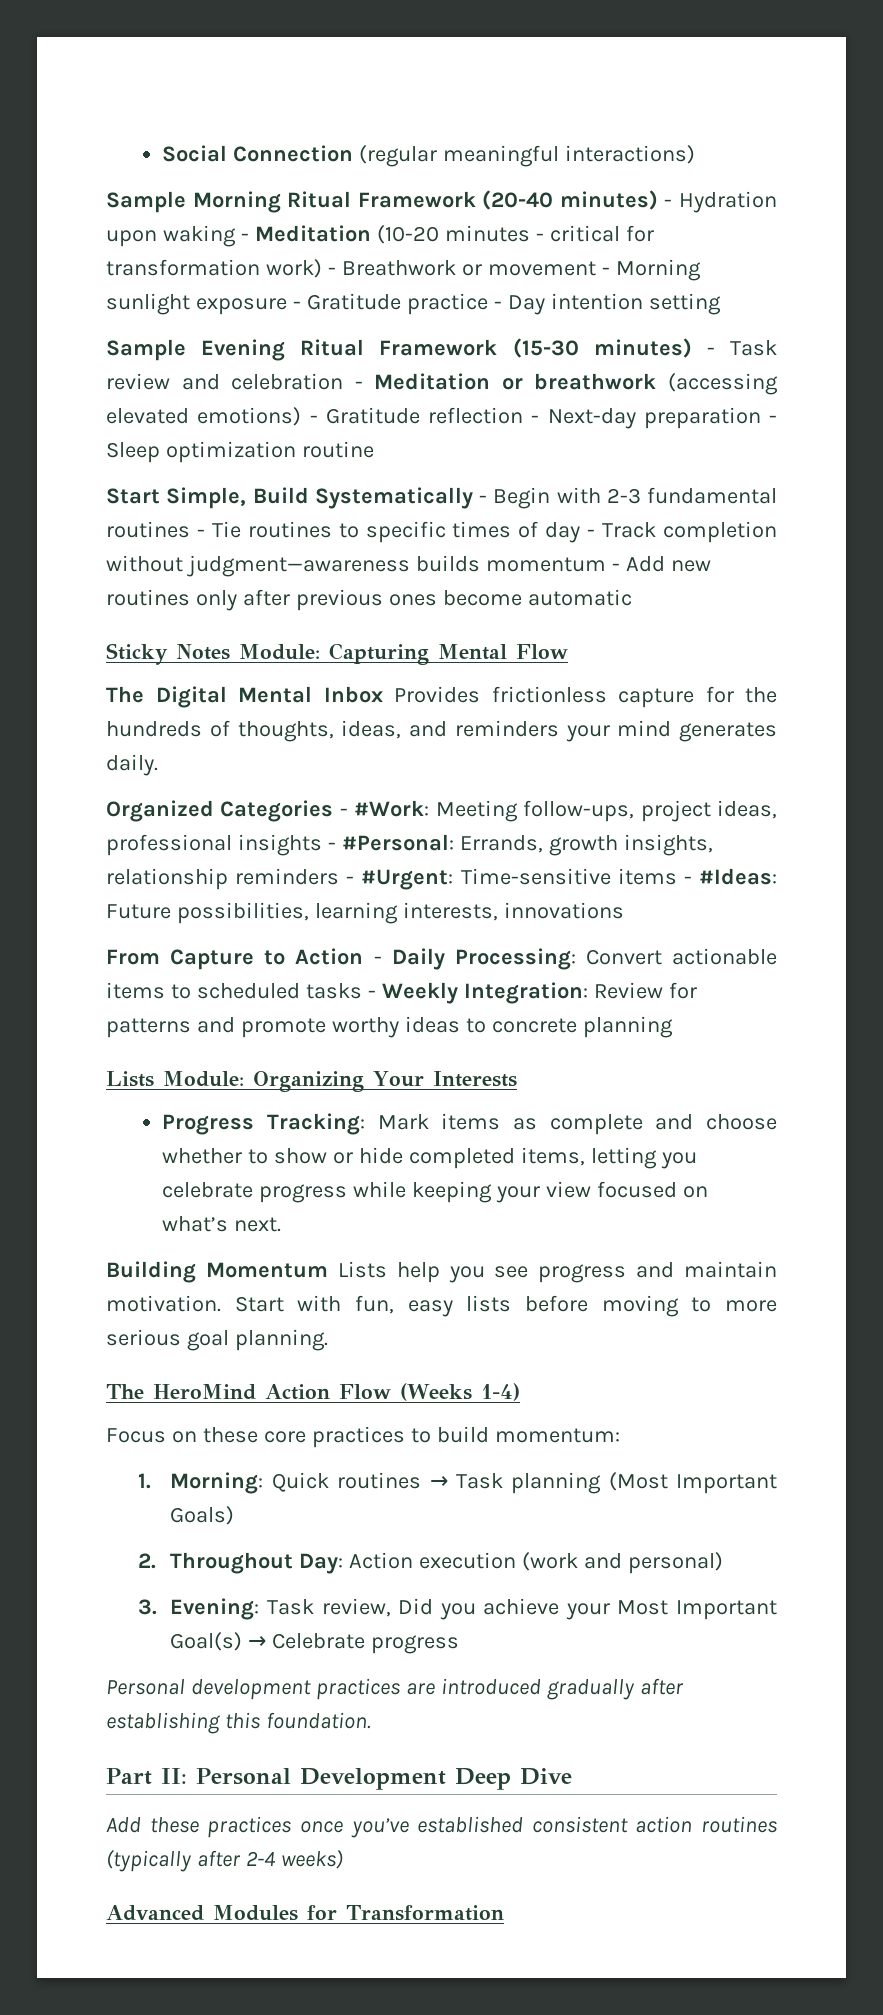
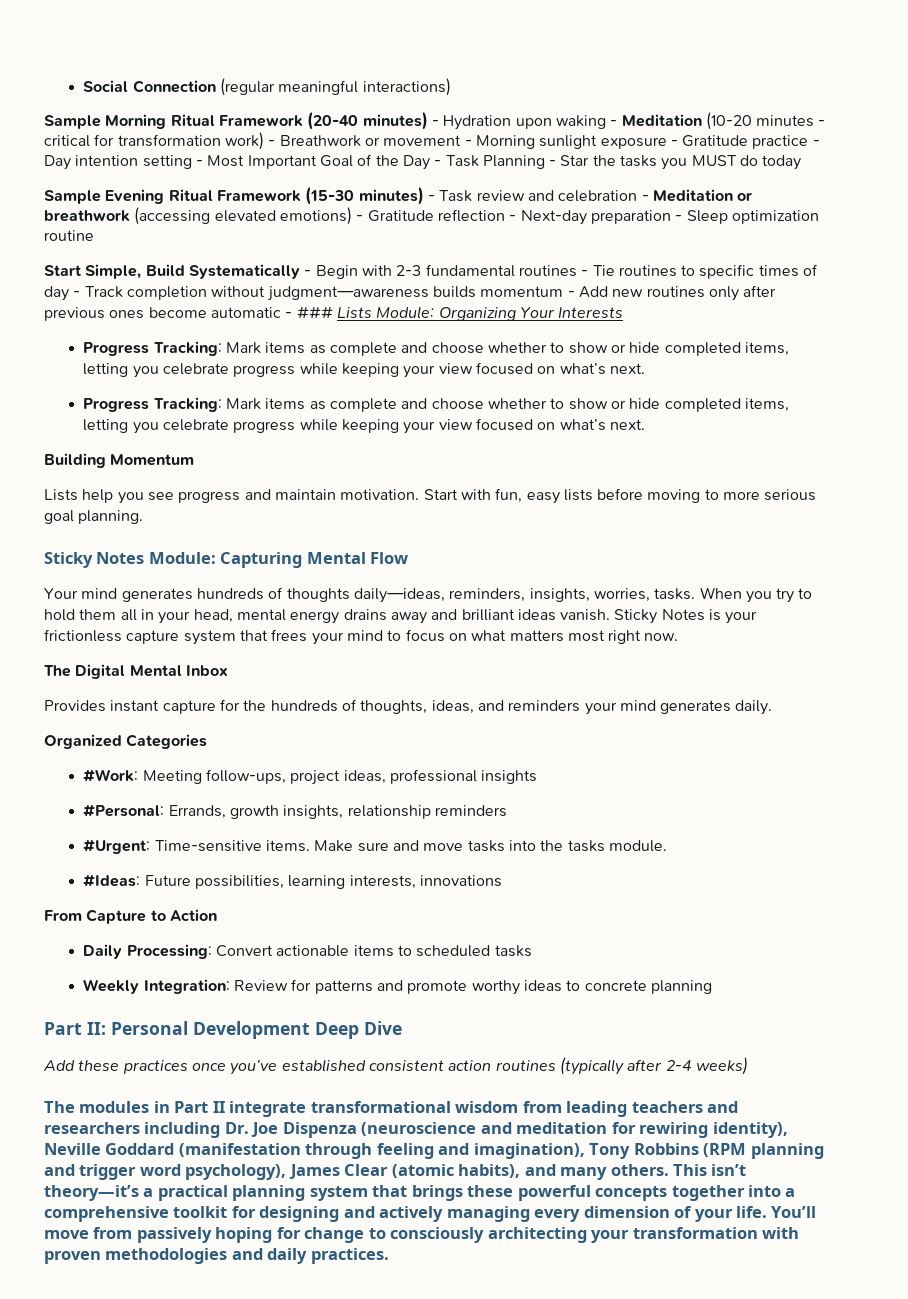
- Sample Morning Ritual Framework (20-40 minutes) - Hydration upon waking - Meditation (10-20 minutes - critical for transformation work) - Breathwork or movement - Morning sunlight exposure - Gratitude practice - Day intention setting
+ Sample Morning Ritual Framework (20-40 minutes) - Hydration upon waking - Meditation (10-20 minutes - critical for transformation work) - Breathwork or movement - Morning sunlight exposure - Gratitude practice - Day intention setting - Most Important Goal of the Day - Task Planning - Star the tasks you MUST do today
- Start Simple, Build Systematically - Begin with 2-3 fundamental routines - Tie routines to specific times of day - Track completion without judgment—awareness builds momentum - Add new routines only after previous ones become automatic
- Sticky Notes Module: Capturing Mental Flow
- The Digital Mental Inbox Provides frictionless capture for the hundreds of thoughts, ideas, and reminders your mind generates daily.
- Organized Categories - #Work: Meeting follow-ups, project ideas, professional insights - #Personal: Errands, growth insights, relationship reminders - #Urgent: Time-sensitive items - #Ideas: Future possibilities, learning interests, innovations
- From Capture to Action - Daily Processing: Convert actionable items to scheduled tasks - Weekly Integration: Review for patterns and promote worthy ideas to concrete planning
- Lists Module: Organizing Your Interests
+ Start Simple, Build Systematically - Begin with 2-3 fundamental routines - Tie routines to specific times of day - Track completion without judgment—awareness builds momentum - Add new routines only after previous ones become automatic - ### Lists Module: Organizing Your Interests
+ Progress Tracking: Mark items as complete and choose whether to show or hide completed items, letting you celebrate progress while keeping your view focused on what’s next.
- Building Momentum Lists help you see progress and maintain motivation.
+ Building Momentum
+ Lists help you see progress and maintain motivation.
- The HeroMind Action Flow (Weeks 1-4)
- Focus on these core practices to build momentum:
- 1. Morning: Quick routines → Task planning (Most Important Goals)
- 2. Throughout Day: Action execution (work and personal)
- 3. Evening: Task review, Did you achieve your Most Important Goal(s) → Celebrate progress
- Personal development practices are introduced gradually after establishing this foundation.
+ Sticky Notes Module: Capturing Mental Flow
+ Your mind generates hundreds of thoughts daily—ideas, reminders, insights, worries, tasks. When you try to hold them all in your head, mental energy drains away and brilliant ideas vanish. Sticky Notes is your frictionless capture system that frees your mind to focus on what matters most right now.
+ The Digital Mental Inbox
+ Provides instant capture for the hundreds of thoughts, ideas, and reminders your mind generates daily.
+ Organized Categories
+ #Work: Meeting follow-ups, project ideas, professional insights
+ #Personal: Errands, growth insights, relationship reminders
+ #Urgent: Time-sensitive items. Make sure and move tasks into the tasks module.
+ #Ideas: Future possibilities, learning interests, innovations
+ From Capture to Action
+ Daily Processing: Convert actionable items to scheduled tasks
+ Weekly Integration: Review for patterns and promote worthy ideas to concrete planning
- Advanced Modules for Transformation
+ The modules in Part II integrate transformational wisdom from leading teachers and researchers including Dr. Joe Dispenza (neuroscience and meditation for rewiring identity), Neville Goddard (manifestation through feeling and imagination), Tony Robbins (RPM planning and trigger word psychology), James Clear (atomic habits), and many others. This isn’t theory—it’s a practical planning system that brings these powerful concepts together into a comprehensive toolkit for designing and actively managing every dimension of your life. You’ll move from passively hoping for change to consciously architecting your transformation with proven methodologies and daily practices.

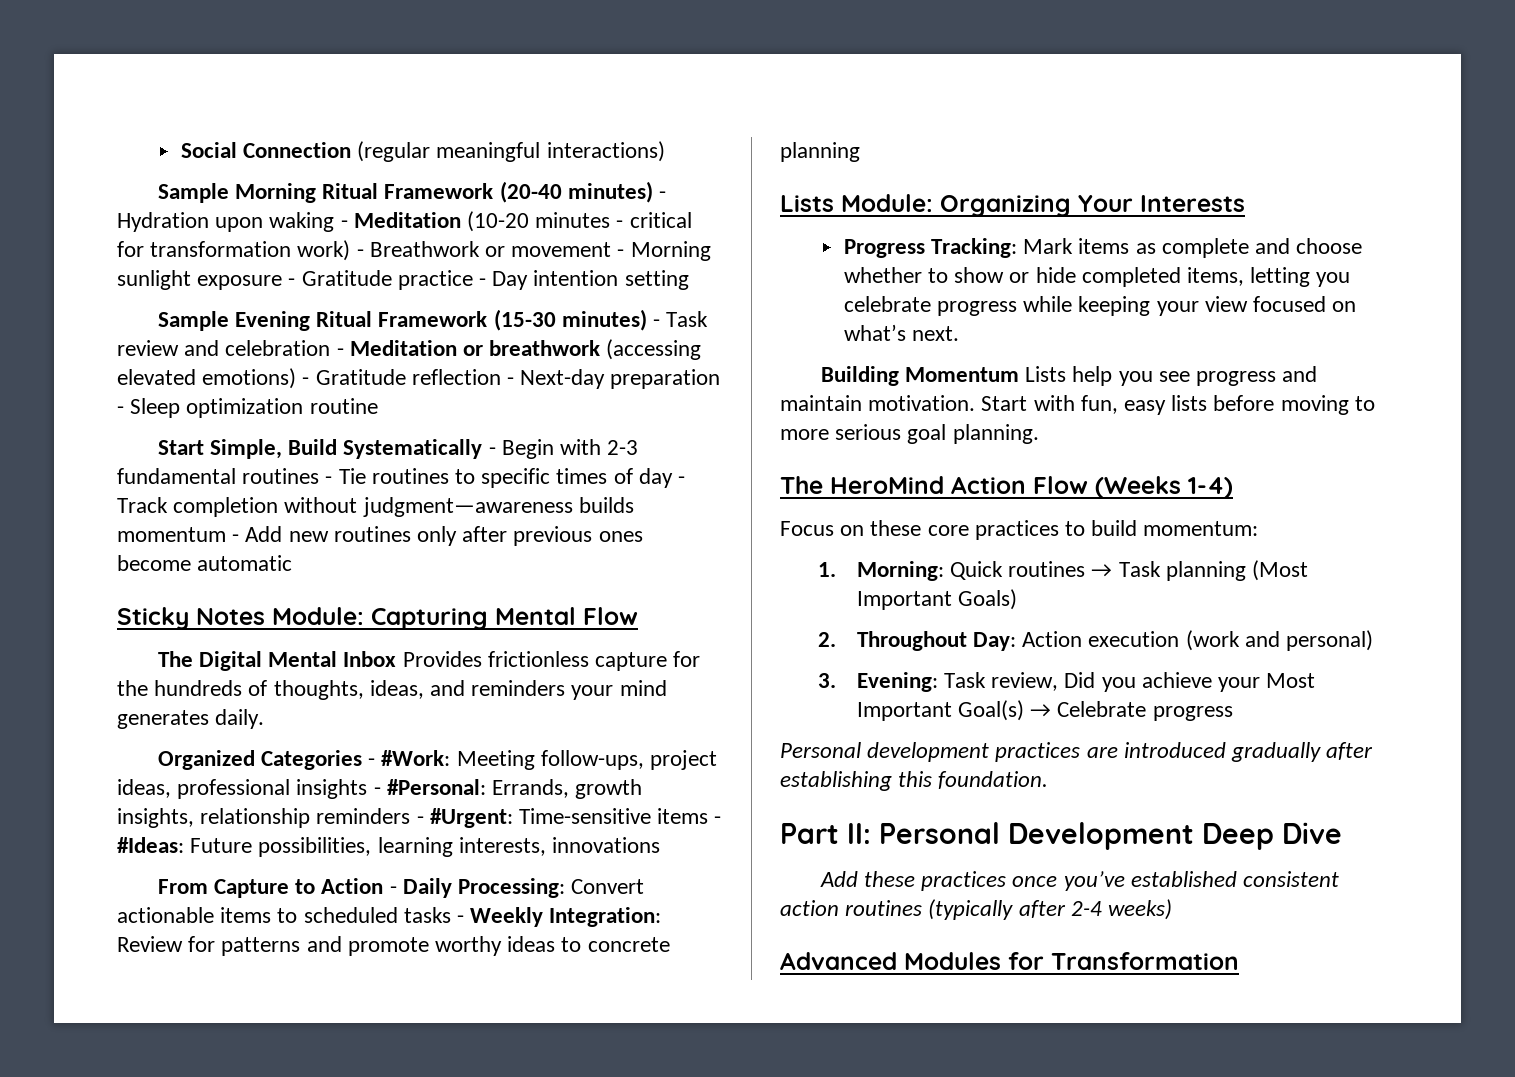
- Sample Morning Ritual Framework (20-40 minutes) - Hydration upon waking - Meditation (10-20 minutes - critical for transformation work) - Breathwork or movement - Morning sunlight exposure - Gratitude practice - Day intention setting - Most Important Goal of the Day - Task Planning - Star the tasks you MUST do today
+ Sample Morning Ritual Framework (20-40 minutes) - Hydration upon waking - Meditation (10-20 minutes - critical for transformation work) - Breathwork or movement - Morning sunlight exposure - Gratitude practice - Day intention setting
- Start Simple, Build Systematically - Begin with 2-3 fundamental routines - Tie routines to specific times of day - Track completion without judgment—awareness builds momentum - Add new routines only after previous ones become automatic - ### Lists Module: Organizing Your Interests
+ Start Simple, Build Systematically - Begin with 2-3 fundamental routines - Tie routines to specific times of day - Track completion without judgment—awareness builds momentum - Add new routines only after previous ones become automatic
+ Sticky Notes Module: Capturing Mental Flow
+ The Digital Mental Inbox Provides frictionless capture for the hundreds of thoughts, ideas, and reminders your mind generates daily.
+ Organized Categories - #Work: Meeting follow-ups, project ideas, professional insights - #Personal: Errands, growth insights, relationship reminders - #Urgent: Time-sensitive items - #Ideas: Future possibilities, learning interests, innovations
+ From Capture to Action - Daily Processing: Convert actionable items to scheduled tasks - Weekly Integration: Review for patterns and promote worthy ideas to concrete planning
+ Lists Module: Organizing Your Interests
- Progress Tracking: Mark items as complete and choose whether to show or hide completed items, letting you celebrate progress while keeping your view focused on what’s next.
- Building Momentum
- Lists help you see progress and maintain motivation.
+ Building Momentum Lists help you see progress and maintain motivation.
- Sticky Notes Module: Capturing Mental Flow
- Your mind generates hundreds of thoughts daily—ideas, reminders, insights, worries, tasks. When you try to hold them all in your head, mental energy drains away and brilliant ideas vanish. Sticky Notes is your frictionless capture system that frees your mind to focus on what matters most right now.
- The Digital Mental Inbox
- Provides instant capture for the hundreds of thoughts, ideas, and reminders your mind generates daily.
- Organized Categories
- #Work: Meeting follow-ups, project ideas, professional insights
- #Personal: Errands, growth insights, relationship reminders
- #Urgent: Time-sensitive items. Make sure and move tasks into the tasks module.
- #Ideas: Future possibilities, learning interests, innovations
- From Capture to Action
- Daily Processing: Convert actionable items to scheduled tasks
- Weekly Integration: Review for patterns and promote worthy ideas to concrete planning
+ The HeroMind Action Flow (Weeks 1-4)
+ Focus on these core practices to build momentum:
+ 1. Morning: Quick routines → Task planning (Most Important Goals)
+ 2. Throughout Day: Action execution (work and personal)
+ 3. Evening: Task review, Did you achieve your Most Important Goal(s) → Celebrate progress
+ Personal development practices are introduced gradually after establishing this foundation.
- The modules in Part II integrate transformational wisdom from leading teachers and researchers including Dr. Joe Dispenza (neuroscience and meditation for rewiring identity), Neville Goddard (manifestation through feeling and imagination), Tony Robbins (RPM planning and trigger word psychology), James Clear (atomic habits), and many others. This isn’t theory—it’s a practical planning system that brings these powerful concepts together into a comprehensive toolkit for designing and actively managing every dimension of your life. You’ll move from passively hoping for change to consciously architecting your transformation with proven methodologies and daily practices.
+ Advanced Modules for Transformation

